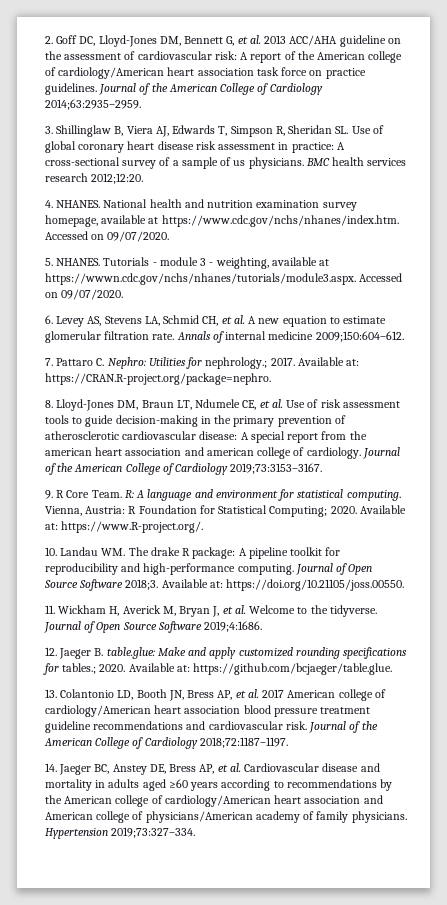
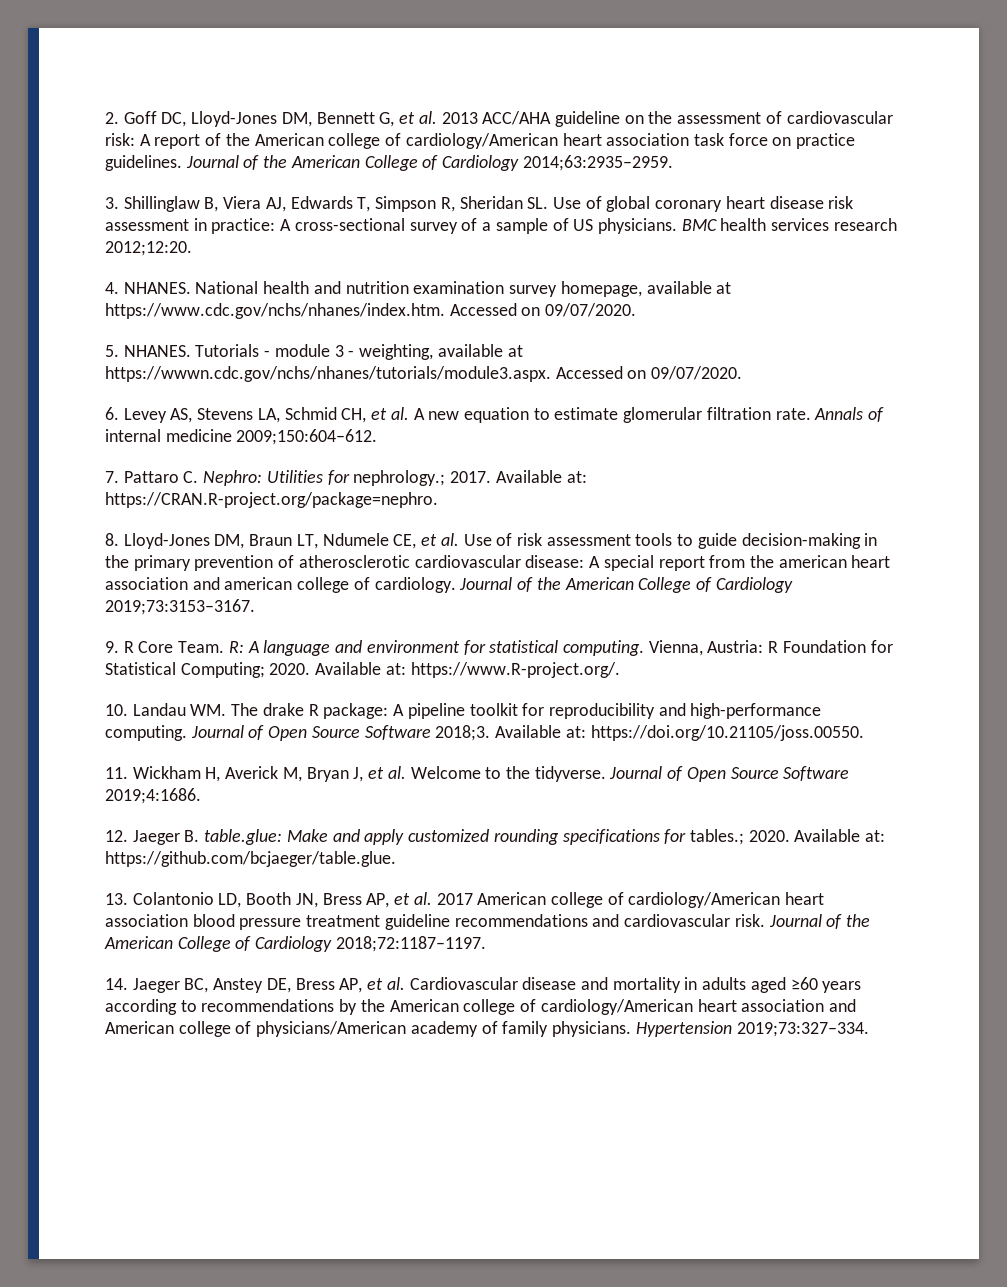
- 3. Shillinglaw B, Viera AJ, Edwards T, Simpson R, Sheridan SL. Use of global coronary heart disease risk assessment in practice: A cross-sectional survey of a sample of us physicians.
+ 3. Shillinglaw B, Viera AJ, Edwards T, Simpson R, Sheridan SL. Use of global coronary heart disease risk assessment in practice: A cross-sectional survey of a sample of US physicians.

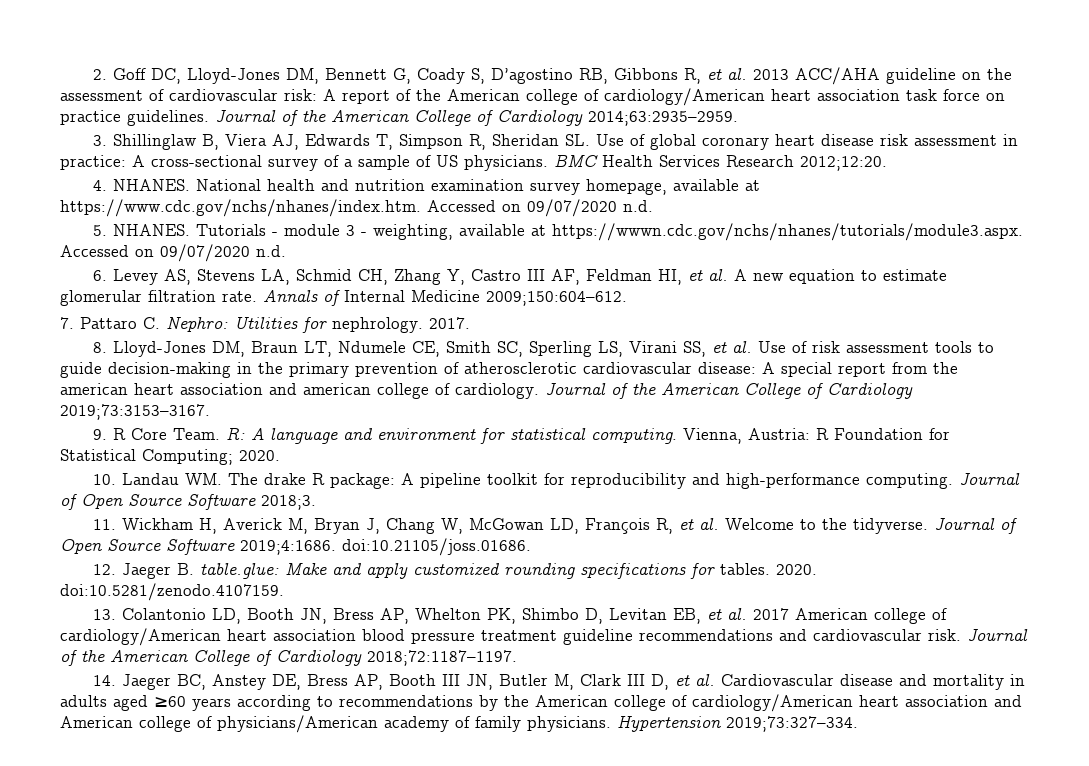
- 2. Goff DC, Lloyd-Jones DM, Bennett G, et al. 2013 ACC/AHA guideline on the assessment of cardiovascular risk: A report of the American college of cardiology/American heart association task force on practice guidelines.
+ 2. Goff DC, Lloyd-Jones DM, Bennett G, Coady S, D’agostino RB, Gibbons R, et al. 2013 ACC/AHA guideline on the assessment of cardiovascular risk: A report of the American college of cardiology/American heart association task force on practice guidelines.
- BMC health services research 2012;12:20.
+ BMC Health Services Research 2012;12:20.
- National health and nutrition examination survey homepage, available at https://www.cdc.gov/nchs/nhanes/index.htm. Accessed on 09/07/2020.
+ National health and nutrition examination survey homepage, available at https://www.cdc.gov/nchs/nhanes/index.htm. Accessed on 09/07/2020 n.d.
- Tutorials - module 3 - weighting, available at https://wwwn.cdc.gov/nchs/nhanes/tutorials/module3.aspx. Accessed on 09/07/2020.
+ Tutorials - module 3 - weighting, available at https://wwwn.cdc.gov/nchs/nhanes/tutorials/module3.aspx. Accessed on 09/07/2020 n.d.
- 6. Levey AS, Stevens LA, Schmid CH, et al. A new equation to estimate glomerular filtration rate.
+ 6. Levey AS, Stevens LA, Schmid CH, Zhang Y, Castro III AF, Feldman HI, et al. A new equation to estimate glomerular filtration rate.
- Annals of internal medicine 2009;150:604–612.
+ Annals of Internal Medicine 2009;150:604–612.
- 7. Pattaro C. Nephro: Utilities for nephrology.; 2017. Available at: https://CRAN.R-project.org/package=nephro.
+ 7. Pattaro C. Nephro: Utilities for nephrology. 2017.
- 8. Lloyd-Jones DM, Braun LT, Ndumele CE, et al. Use of risk assessment tools to guide decision-making in the primary prevention of atherosclerotic cardiovascular disease: A special report from the american heart association and american college of cardiology.
+ 8. Lloyd-Jones DM, Braun LT, Ndumele CE, Smith SC, Sperling LS, Virani SS, et al. Use of risk assessment tools to guide decision-making in the primary prevention of atherosclerotic cardiovascular disease: A special report from the american heart association and american college of cardiology.
- Available at: https://www.R-project.org/.
- Available at: https://doi.org/10.21105/joss.00550.
- 11. Wickham H, Averick M, Bryan J, et al. Welcome to the tidyverse.
+ 11. Wickham H, Averick M, Bryan J, Chang W, McGowan LD, François R, et al. Welcome to the tidyverse.
- Journal of Open Source Software 2019;4:1686.
+ Journal of Open Source Software 2019;4:1686. doi:10.21105/joss.01686.
- 12. Jaeger B. table.glue: Make and apply customized rounding specifications for tables.; 2020. Available at: https://github.com/bcjaeger/table.glue.
+ 12. Jaeger B. table.glue: Make and apply customized rounding specifications for tables. 2020. doi:10.5281/zenodo.4107159.
- 13. Colantonio LD, Booth JN, Bress AP, et al. 2017 American college of cardiology/American heart association blood pressure treatment guideline recommendations and cardiovascular risk.
+ 13. Colantonio LD, Booth JN, Bress AP, Whelton PK, Shimbo D, Levitan EB, et al. 2017 American college of cardiology/American heart association blood pressure treatment guideline recommendations and cardiovascular risk.
- 14. Jaeger BC, Anstey DE, Bress AP, et al. Cardiovascular disease and mortality in adults aged ≥60 years according to recommendations by the American college of cardiology/American heart association and American college of physicians/American academy of family physicians.
+ 14. Jaeger BC, Anstey DE, Bress AP, Booth III JN, Butler M, Clark III D, et al. Cardiovascular disease and mortality in adults aged ≥60 years according to recommendations by the American college of cardiology/American heart association and American college of physicians/American academy of family physicians.

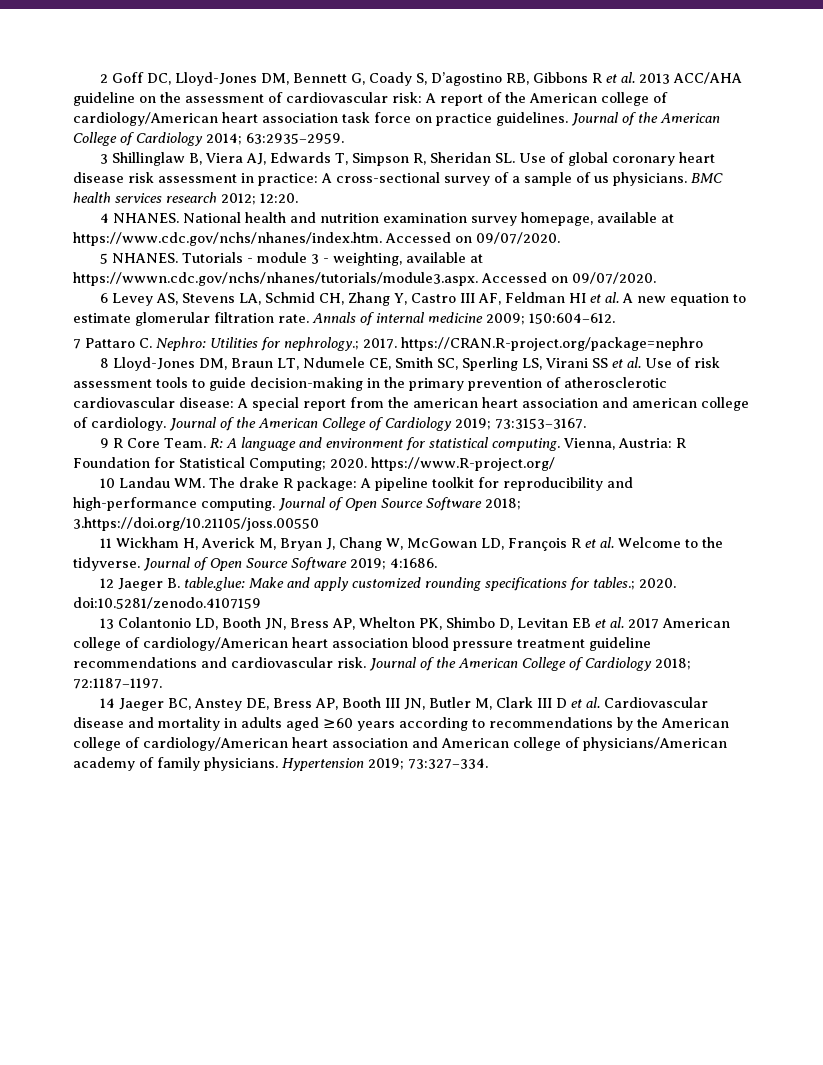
- 2. Goff DC, Lloyd-Jones DM, Bennett G, Coady S, D’agostino RB, Gibbons R, et al. 2013 ACC/AHA guideline on the assessment of cardiovascular risk: A report of the American college of cardiology/American heart association task force on practice guidelines.
+ 2 Goff DC, Lloyd-Jones DM, Bennett G, Coady S, D’agostino RB, Gibbons R et al. 2013 ACC/AHA guideline on the assessment of cardiovascular risk: A report of the American college of cardiology/American heart association task force on practice guidelines.
- Journal of the American College of Cardiology 2014;63:2935–2959.
- 3. Shillinglaw B, Viera AJ, Edwards T, Simpson R, Sheridan SL. Use of global coronary heart disease risk assessment in practice: A cross-sectional survey of a sample of US physicians.
+ Journal of the American College of Cardiology 2014; 63:2935–2959.
+ 3 Shillinglaw B, Viera AJ, Edwards T, Simpson R, Sheridan SL. Use of global coronary heart disease risk assessment in practice: A cross-sectional survey of a sample of us physicians.
- BMC Health Services Research 2012;12:20.
- 4. NHANES.
+ BMC health services research 2012; 12:20.
+ 4 NHANES.
- National health and nutrition examination survey homepage, available at https://www.cdc.gov/nchs/nhanes/index.htm. Accessed on 09/07/2020 n.d.
- 5. NHANES.
+ National health and nutrition examination survey homepage, available at https://www.cdc.gov/nchs/nhanes/index.htm. Accessed on 09/07/2020.
+ 5 NHANES.
- Tutorials - module 3 - weighting, available at https://wwwn.cdc.gov/nchs/nhanes/tutorials/module3.aspx. Accessed on 09/07/2020 n.d.
- 6. Levey AS, Stevens LA, Schmid CH, Zhang Y, Castro III AF, Feldman HI, et al. A new equation to estimate glomerular filtration rate.
+ Tutorials - module 3 - weighting, available at https://wwwn.cdc.gov/nchs/nhanes/tutorials/module3.aspx. Accessed on 09/07/2020.
+ 6 Levey AS, Stevens LA, Schmid CH, Zhang Y, Castro III AF, Feldman HI et al. A new equation to estimate glomerular filtration rate.
- Annals of Internal Medicine 2009;150:604–612.
- 7. Pattaro C. Nephro: Utilities for nephrology. 2017.
- 8. Lloyd-Jones DM, Braun LT, Ndumele CE, Smith SC, Sperling LS, Virani SS, et al. Use of risk assessment tools to guide decision-making in the primary prevention of atherosclerotic cardiovascular disease: A special report from the american heart association and american college of cardiology.
+ Annals of internal medicine 2009; 150:604–612.
+ 7 Pattaro C. Nephro: Utilities for nephrology.; 2017. https://CRAN.R-project.org/package=nephro
+ 8 Lloyd-Jones DM, Braun LT, Ndumele CE, Smith SC, Sperling LS, Virani SS et al. Use of risk assessment tools to guide decision-making in the primary prevention of atherosclerotic cardiovascular disease: A special report from the american heart association and american college of cardiology.
- Journal of the American College of Cardiology 2019;73:3153–3167.
- 9. R Core Team.
+ Journal of the American College of Cardiology 2019; 73:3153–3167.
+ 9 R Core Team.
- Vienna, Austria: R Foundation for Statistical Computing; 2020.
- 10. Landau WM. The drake R package: A pipeline toolkit for reproducibility and high-performance computing.
+ Vienna, Austria: R Foundation for Statistical Computing; 2020. https://www.R-project.org/
+ 10 Landau WM. The drake R package: A pipeline toolkit for reproducibility and high-performance computing.
- Journal of Open Source Software 2018;3.
- 11. Wickham H, Averick M, Bryan J, Chang W, McGowan LD, François R, et al. Welcome to the tidyverse.
+ Journal of Open Source Software 2018; 3.https://doi.org/10.21105/joss.00550
+ 11 Wickham H, Averick M, Bryan J, Chang W, McGowan LD, François R et al. Welcome to the tidyverse.
- Journal of Open Source Software 2019;4:1686. doi:10.21105/joss.01686.
- 12. Jaeger B. table.glue: Make and apply customized rounding specifications for tables. 2020. doi:10.5281/zenodo.4107159.
- 13. Colantonio LD, Booth JN, Bress AP, Whelton PK, Shimbo D, Levitan EB, et al. 2017 American college of cardiology/American heart association blood pressure treatment guideline recommendations and cardiovascular risk.
+ Journal of Open Source Software 2019; 4:1686.
+ 12 Jaeger B. table.glue: Make and apply customized rounding specifications for tables.; 2020. doi:10.5281/zenodo.4107159
+ 13 Colantonio LD, Booth JN, Bress AP, Whelton PK, Shimbo D, Levitan EB et al. 2017 American college of cardiology/American heart association blood pressure treatment guideline recommendations and cardiovascular risk.
- Journal of the American College of Cardiology 2018;72:1187–1197.
- 14. Jaeger BC, Anstey DE, Bress AP, Booth III JN, Butler M, Clark III D, et al. Cardiovascular disease and mortality in adults aged ≥60 years according to recommendations by the American college of cardiology/American heart association and American college of physicians/American academy of family physicians.
+ Journal of the American College of Cardiology 2018; 72:1187–1197.
+ 14 Jaeger BC, Anstey DE, Bress AP, Booth III JN, Butler M, Clark III D et al. Cardiovascular disease and mortality in adults aged ≥60 years according to recommendations by the American college of cardiology/American heart association and American college of physicians/American academy of family physicians.
- Hypertension 2019;73:327–334.
+ Hypertension 2019; 73:327–334.

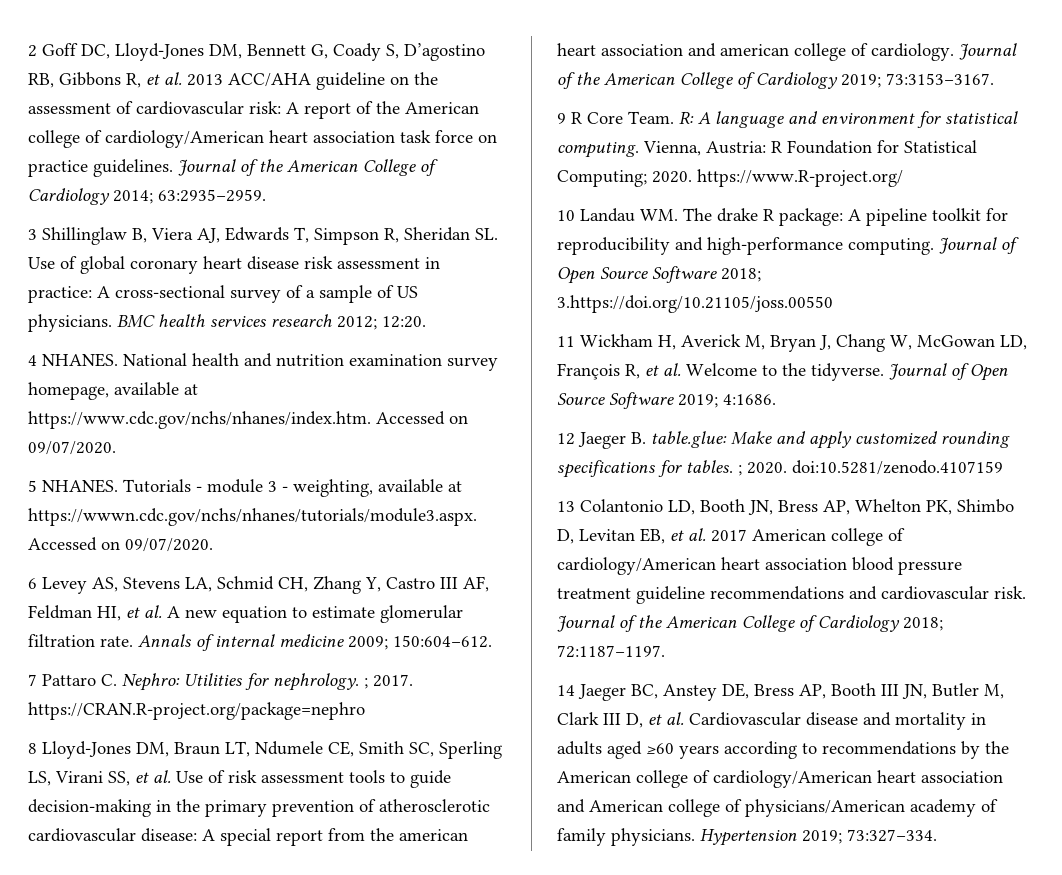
- 2 Goff DC, Lloyd-Jones DM, Bennett G, Coady S, D’agostino RB, Gibbons R et al. 2013 ACC/AHA guideline on the assessment of cardiovascular risk: A report of the American college of cardiology/American heart association task force on practice guidelines.
+ 2 Goff DC, Lloyd-Jones DM, Bennett G, Coady S, D’agostino RB, Gibbons R, et al. 2013 ACC/AHA guideline on the assessment of cardiovascular risk: A report of the American college of cardiology/American heart association task force on practice guidelines.
- 3 Shillinglaw B, Viera AJ, Edwards T, Simpson R, Sheridan SL. Use of global coronary heart disease risk assessment in practice: A cross-sectional survey of a sample of us physicians.
+ 3 Shillinglaw B, Viera AJ, Edwards T, Simpson R, Sheridan SL. Use of global coronary heart disease risk assessment in practice: A cross-sectional survey of a sample of US physicians.
- 6 Levey AS, Stevens LA, Schmid CH, Zhang Y, Castro III AF, Feldman HI et al. A new equation to estimate glomerular filtration rate.
+ 6 Levey AS, Stevens LA, Schmid CH, Zhang Y, Castro III AF, Feldman HI, et al. A new equation to estimate glomerular filtration rate.
- 7 Pattaro C. Nephro: Utilities for nephrology.; 2017. https://CRAN.R-project.org/package=nephro
+ 7 Pattaro C. Nephro: Utilities for nephrology. ; 2017. https://CRAN.R-project.org/package=nephro
- 8 Lloyd-Jones DM, Braun LT, Ndumele CE, Smith SC, Sperling LS, Virani SS et al. Use of risk assessment tools to guide decision-making in the primary prevention of atherosclerotic cardiovascular disease: A special report from the american heart association and american college of cardiology.
+ 8 Lloyd-Jones DM, Braun LT, Ndumele CE, Smith SC, Sperling LS, Virani SS, et al. Use of risk assessment tools to guide decision-making in the primary prevention of atherosclerotic cardiovascular disease: A special report from the american heart association and american college of cardiology.
- 11 Wickham H, Averick M, Bryan J, Chang W, McGowan LD, François R et al. Welcome to the tidyverse.
+ 11 Wickham H, Averick M, Bryan J, Chang W, McGowan LD, François R, et al. Welcome to the tidyverse.
- 12 Jaeger B. table.glue: Make and apply customized rounding specifications for tables.; 2020. doi:10.5281/zenodo.4107159
+ 12 Jaeger B. table.glue: Make and apply customized rounding specifications for tables. ; 2020. doi:10.5281/zenodo.4107159
- 13 Colantonio LD, Booth JN, Bress AP, Whelton PK, Shimbo D, Levitan EB et al. 2017 American college of cardiology/American heart association blood pressure treatment guideline recommendations and cardiovascular risk.
+ 13 Colantonio LD, Booth JN, Bress AP, Whelton PK, Shimbo D, Levitan EB, et al. 2017 American college of cardiology/American heart association blood pressure treatment guideline recommendations and cardiovascular risk.
- 14 Jaeger BC, Anstey DE, Bress AP, Booth III JN, Butler M, Clark III D et al. Cardiovascular disease and mortality in adults aged ≥60 years according to recommendations by the American college of cardiology/American heart association and American college of physicians/American academy of family physicians.
+ 14 Jaeger BC, Anstey DE, Bress AP, Booth III JN, Butler M, Clark III D, et al. Cardiovascular disease and mortality in adults aged ≥60 years according to recommendations by the American college of cardiology/American heart association and American college of physicians/American academy of family physicians.

